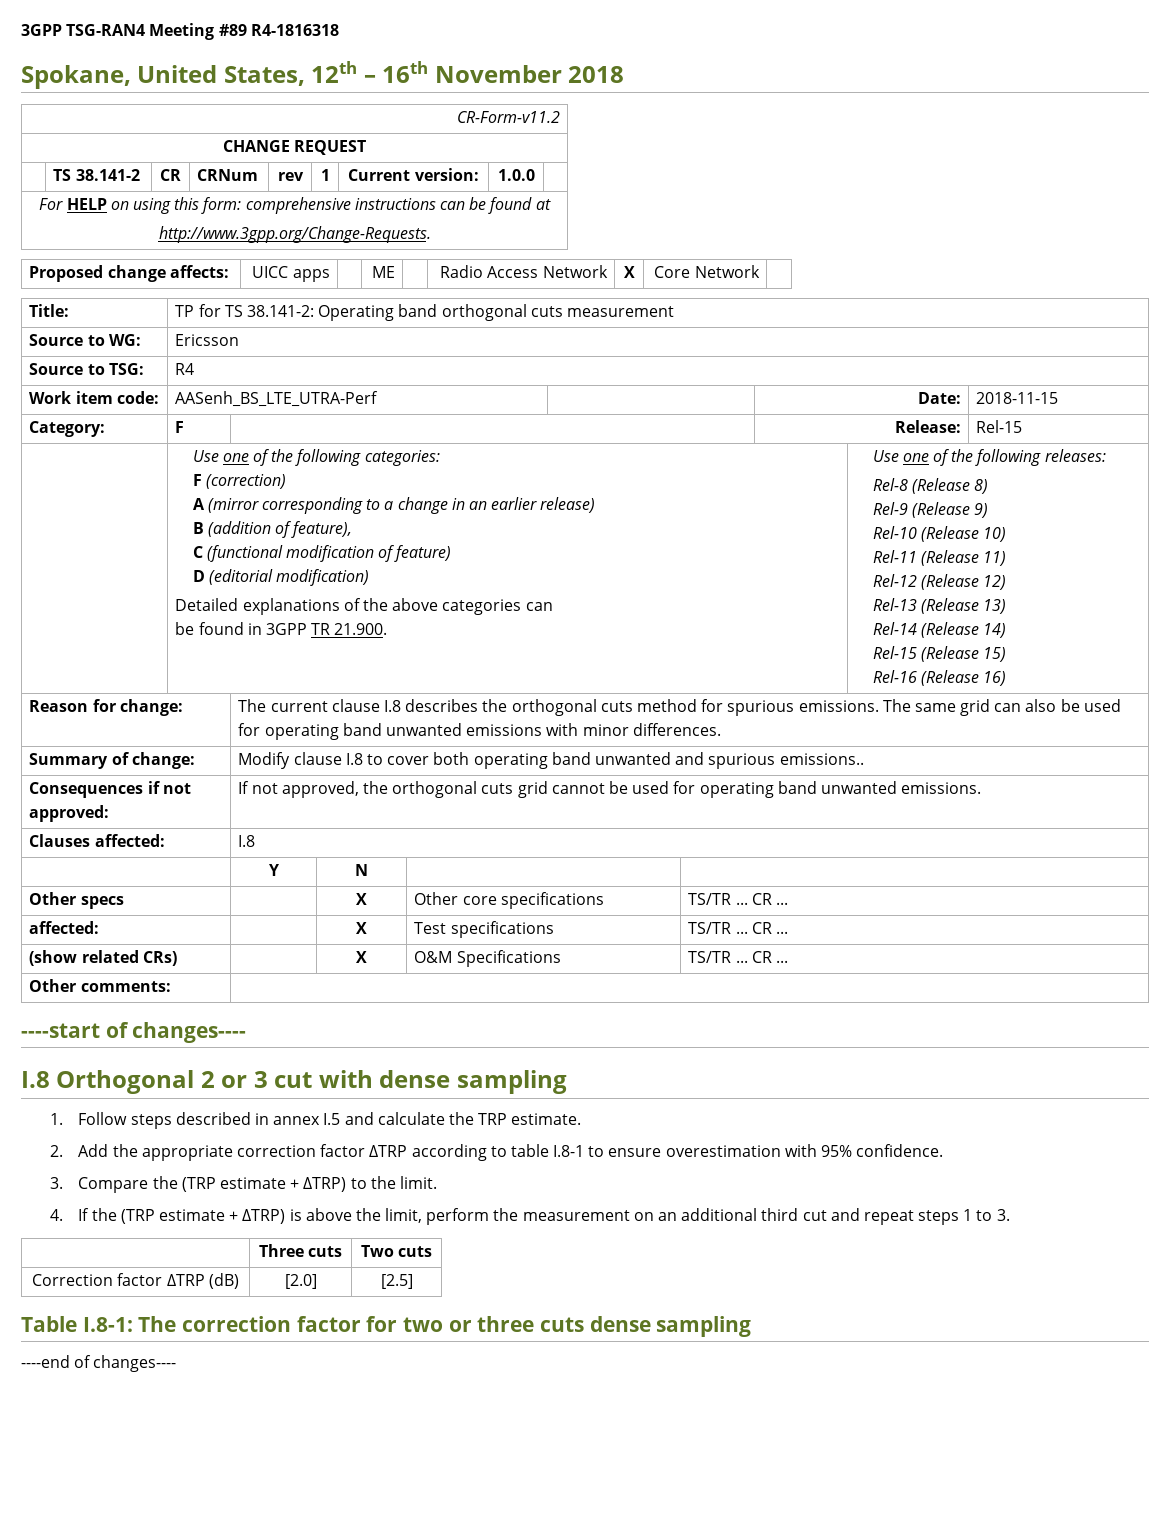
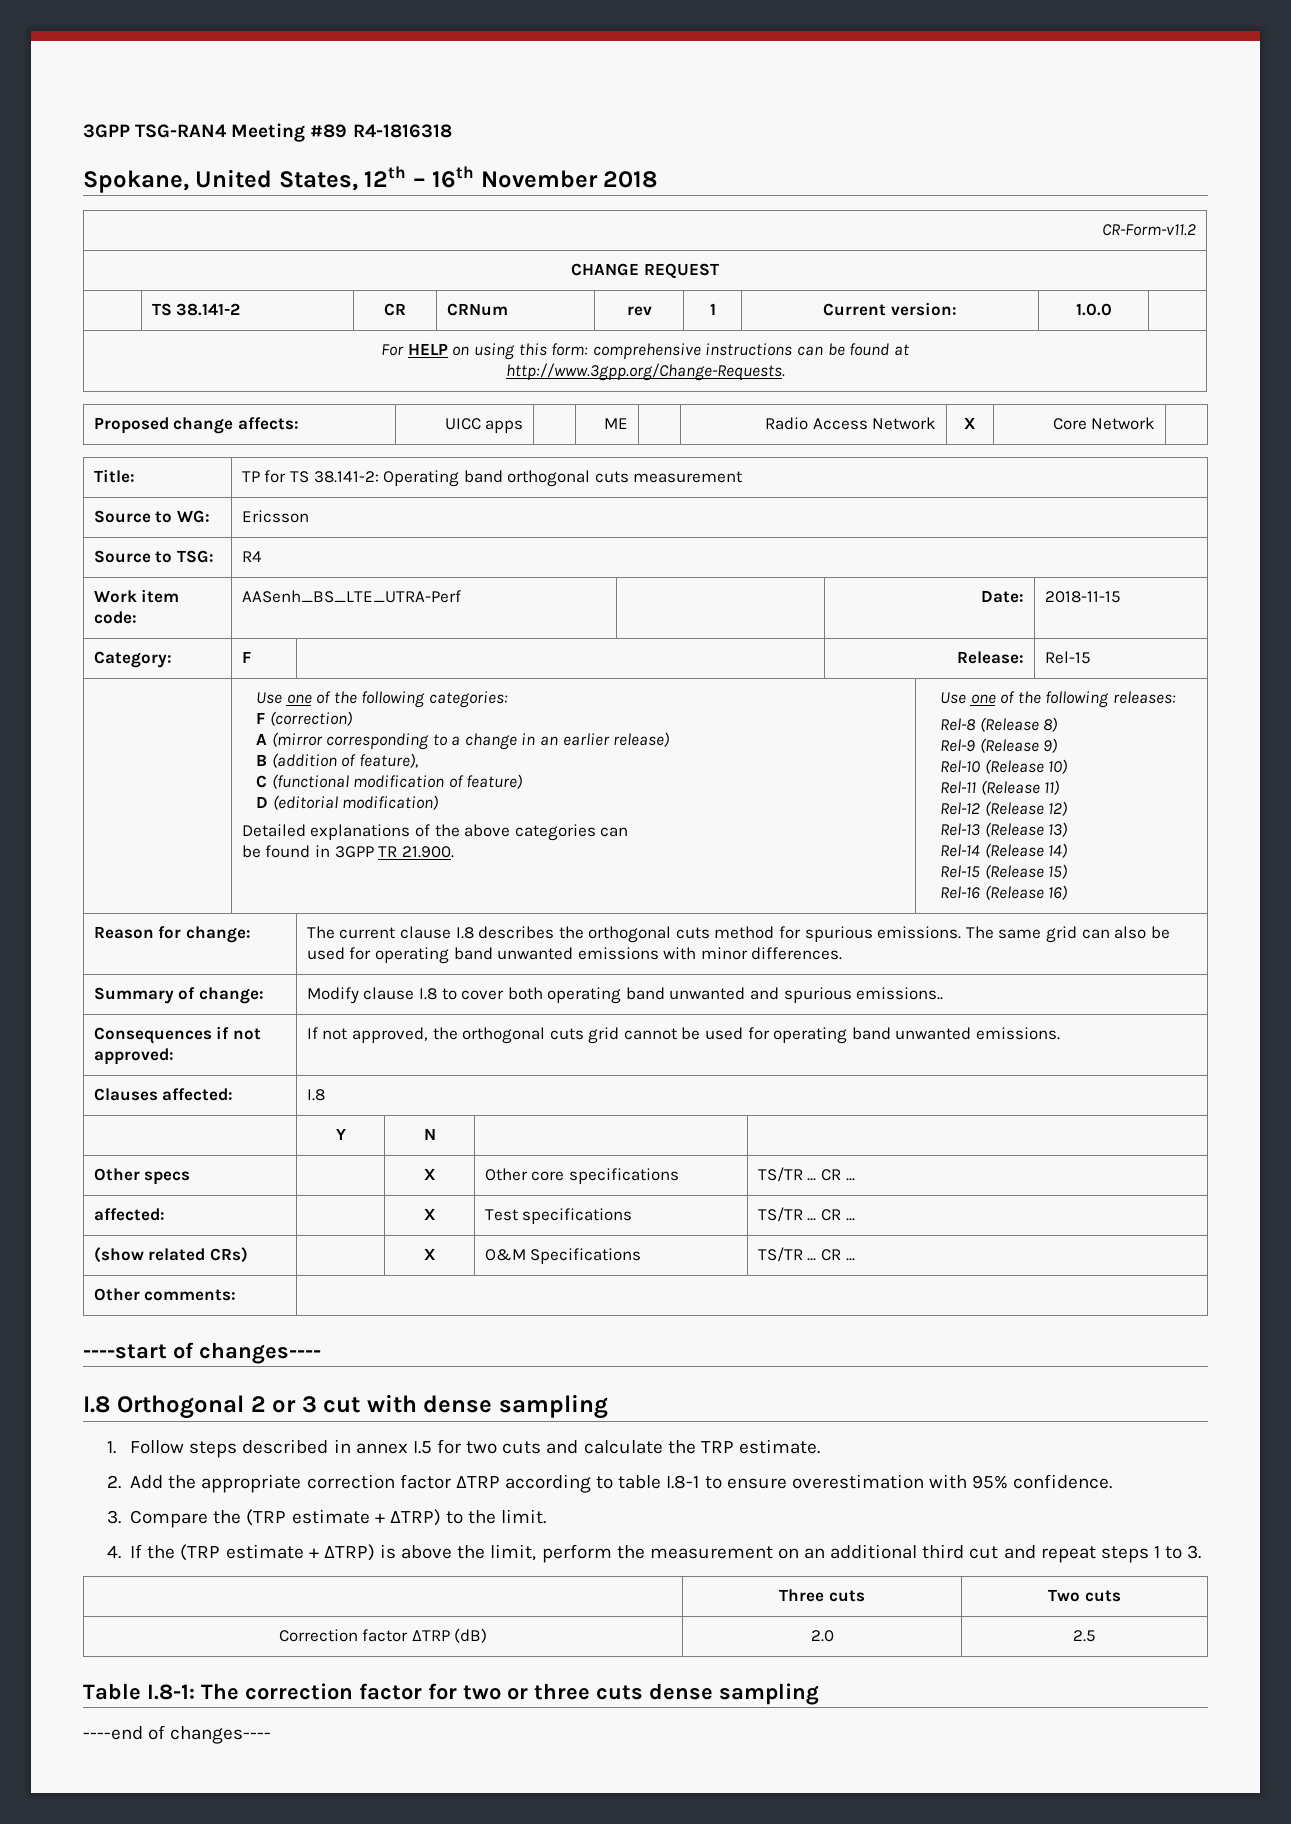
- 1. Follow steps described in annex I.5 and calculate the TRP estimate.
+ 1. Follow steps described in annex I.5 for two cuts and calculate the TRP estimate.
- Correction factor ΔTRP (dB) | [2.0] | [2.5]
+ Correction factor ΔTRP (dB) | 2.0 | 2.5

